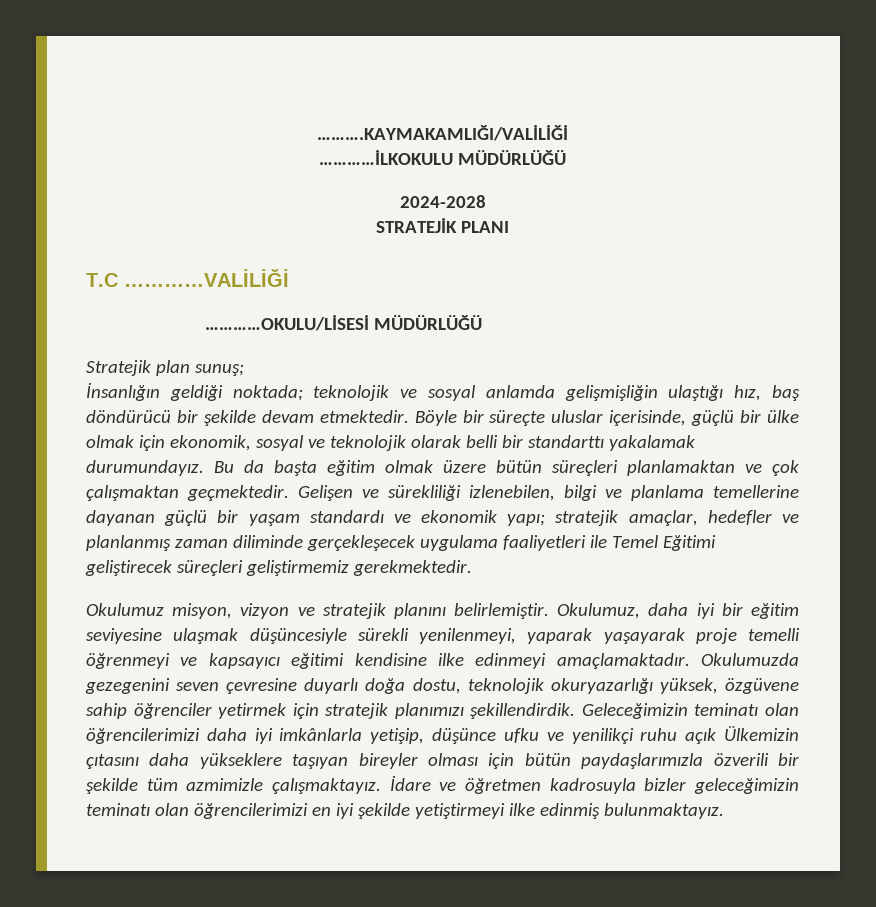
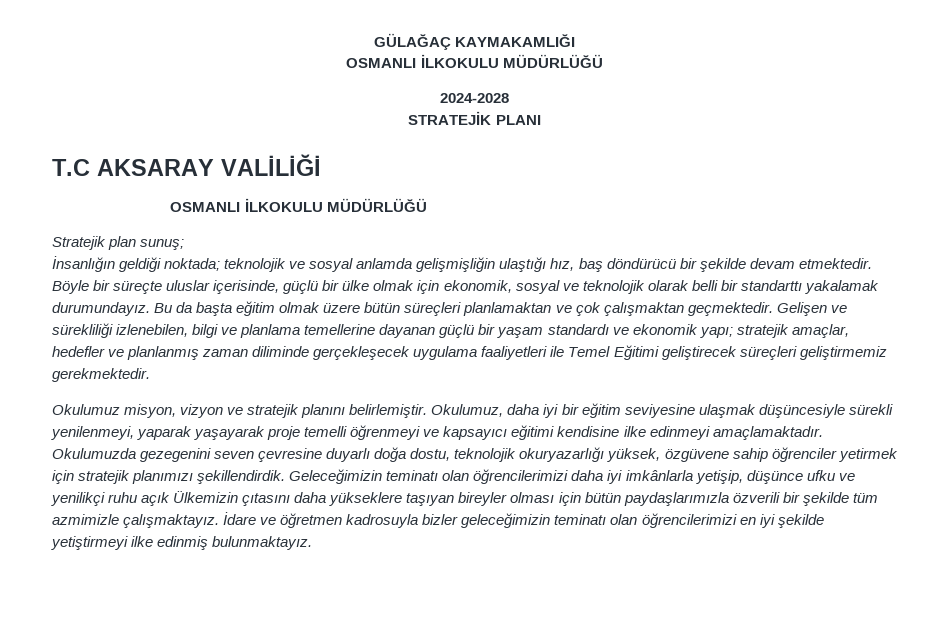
- ……….KAYMAKAMLIĞI/VALİLİĞİ
- …………İLKOKULU MÜDÜRLÜĞÜ
+ GÜLAĞAÇ KAYMAKAMLIĞI
+ OSMANLI İLKOKULU MÜDÜRLÜĞÜ
- T.C …………VALİLİĞİ
- …………OKULU/LİSESİ MÜDÜRLÜĞÜ
+ T.C AKSARAY VALİLİĞİ
+ OSMANLI İLKOKULU MÜDÜRLÜĞÜ

